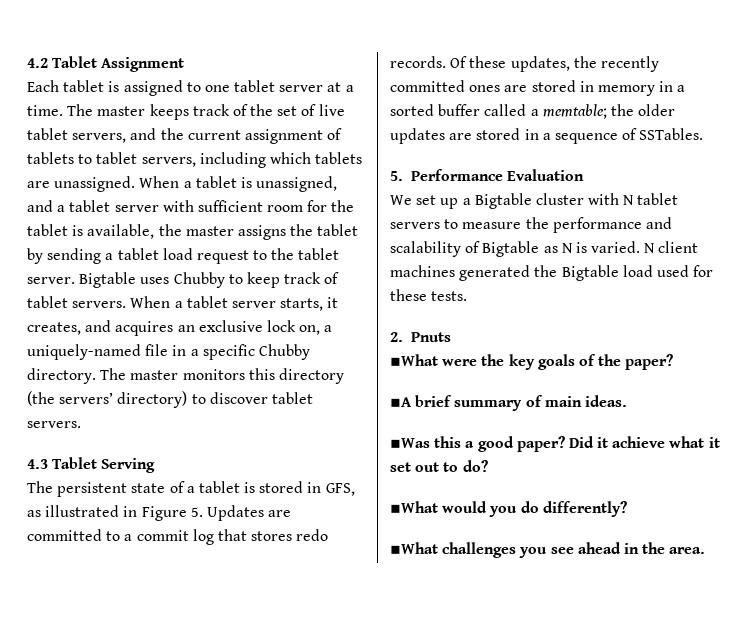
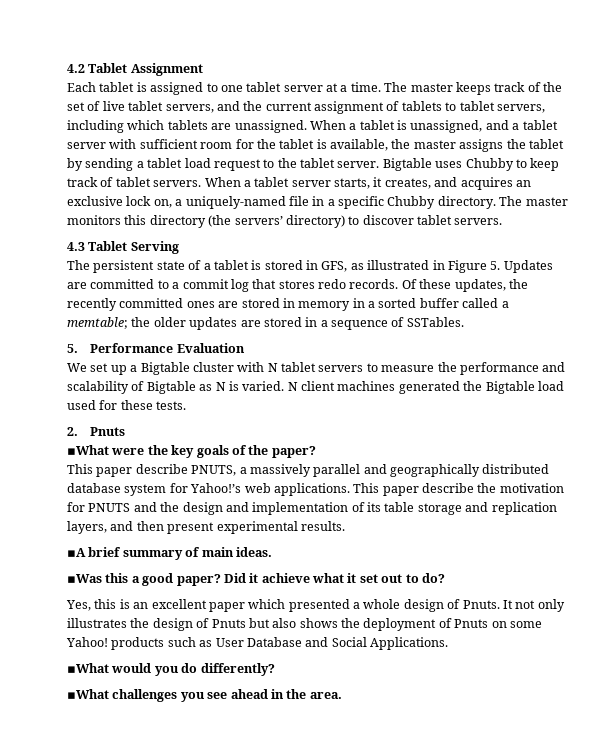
+ This paper describe PNUTS, a massively parallel and geographically distributed database system for Yahoo!’s web applications. This paper describe the motivation for PNUTS and the design and implementation of its table storage and replication layers, and then present experimental results.
+ Yes, this is an excellent paper which presented a whole design of Pnuts. It not only illustrates the design of Pnuts but also shows the deployment of Pnuts on some Yahoo! products such as User Database and Social Applications.

